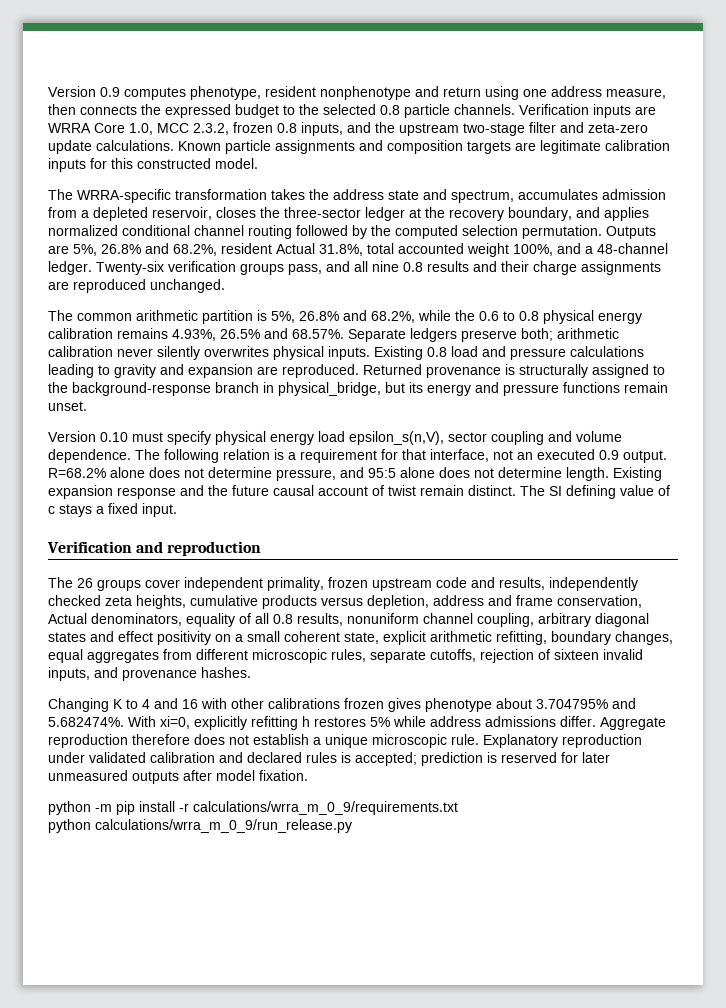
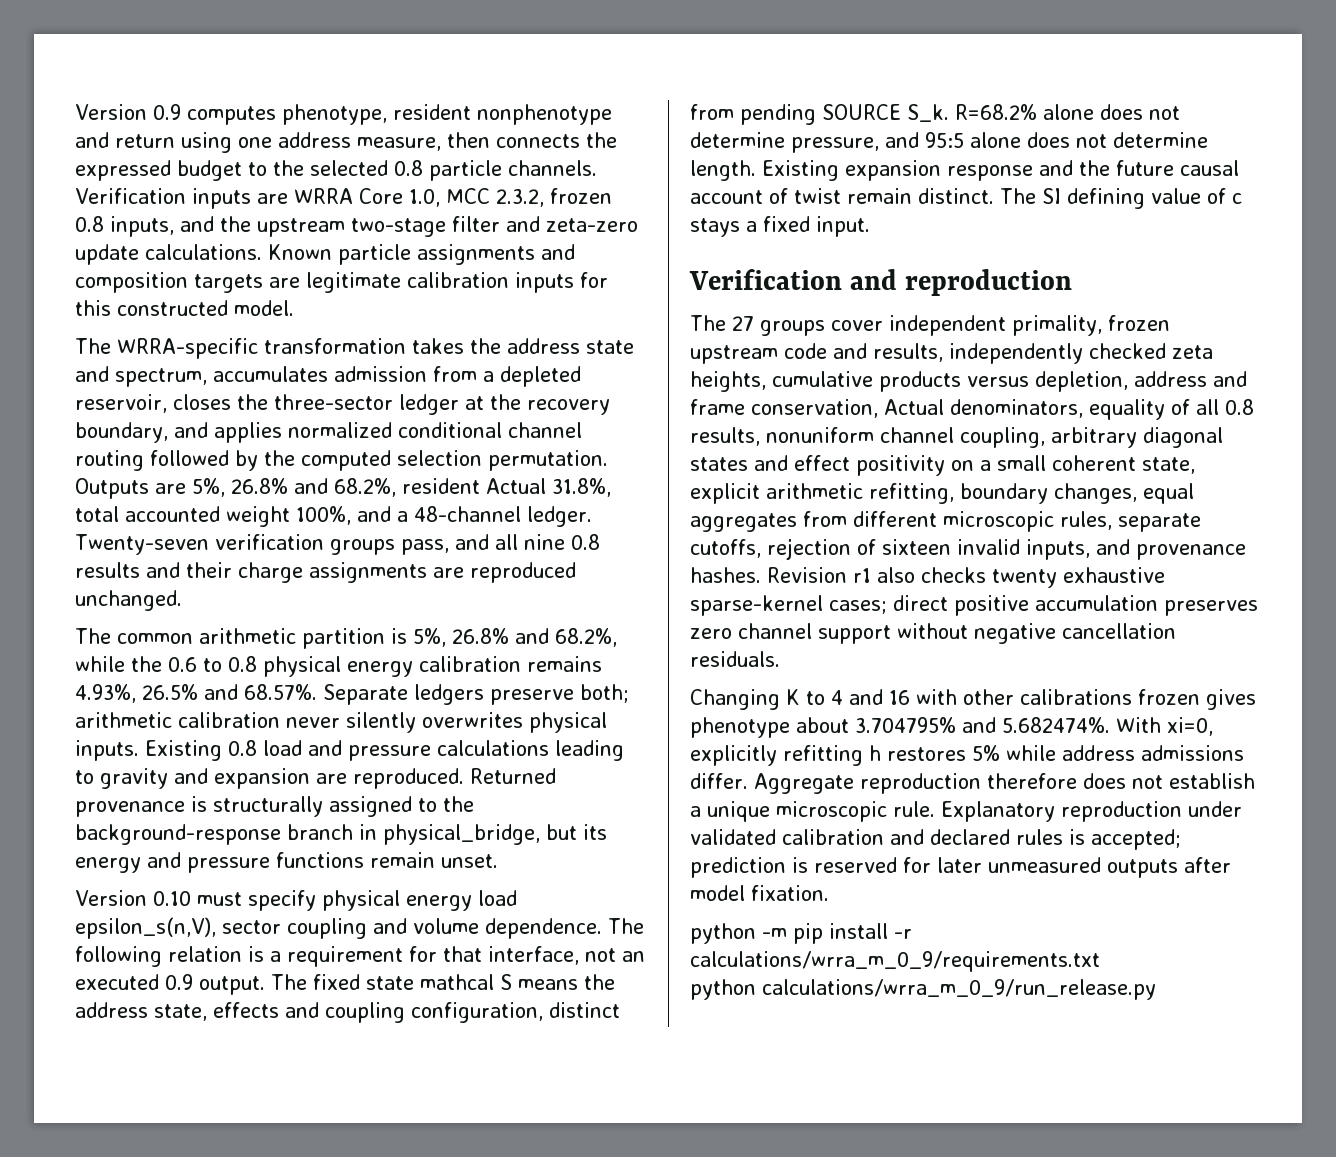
- Twenty-six verification groups pass, and all nine 0.8 results and their charge assignments are reproduced unchanged.
+ Twenty-seven verification groups pass, and all nine 0.8 results and their charge assignments are reproduced unchanged.
- R=68.2% alone does not determine pressure, and 95:5 alone does not determine length.
+ The fixed state mathcal S means the address state, effects and coupling configuration, distinct from pending SOURCE S_k. R=68.2% alone does not determine pressure, and 95:5 alone does not determine length.
- The 26 groups cover independent primality, frozen upstream code and results, independently checked zeta heights, cumulative products versus depletion, address and frame conservation, Actual denominators, equality of all 0.8 results, nonuniform channel coupling, arbitrary diagonal states and effect positivity on a small coherent state, explicit arithmetic refitting, boundary changes, equal aggregates from different microscopic rules, separate cutoffs, rejection of sixteen invalid inputs, and provenance hashes.
+ The 27 groups cover independent primality, frozen upstream code and results, independently checked zeta heights, cumulative products versus depletion, address and frame conservation, Actual denominators, equality of all 0.8 results, nonuniform channel coupling, arbitrary diagonal states and effect positivity on a small coherent state, explicit arithmetic refitting, boundary changes, equal aggregates from different microscopic rules, separate cutoffs, rejection of sixteen invalid inputs, and provenance hashes. Revision r1 also checks twenty exhaustive sparse-kernel cases; direct positive accumulation preserves zero channel support without negative cancellation residuals.

